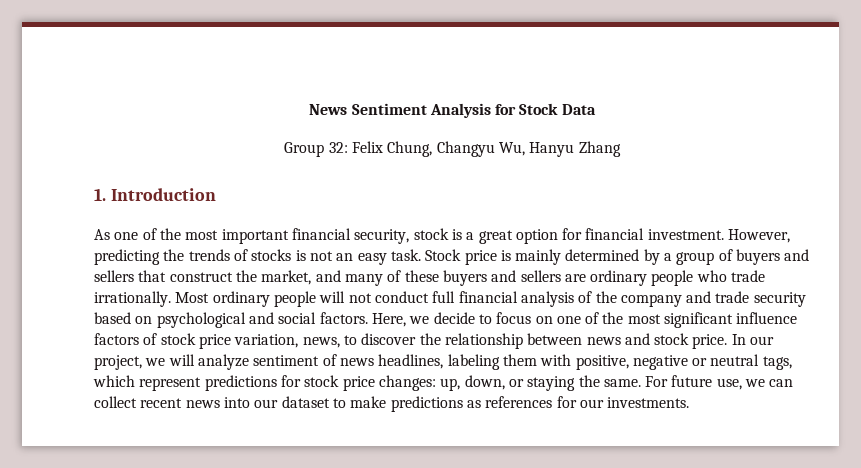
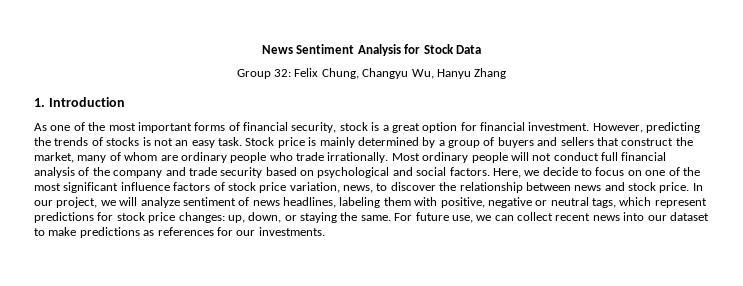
- As one of the most important financial security, stock is a great option for financial investment.
+ As one of the most important forms of financial security, stock is a great option for financial investment.
- Stock price is mainly determined by a group of buyers and sellers that construct the market, and many of these buyers and sellers are ordinary people who trade irrationally.
+ Stock price is mainly determined by a group of buyers and sellers that construct the market, many of whom are ordinary people who trade irrationally.

